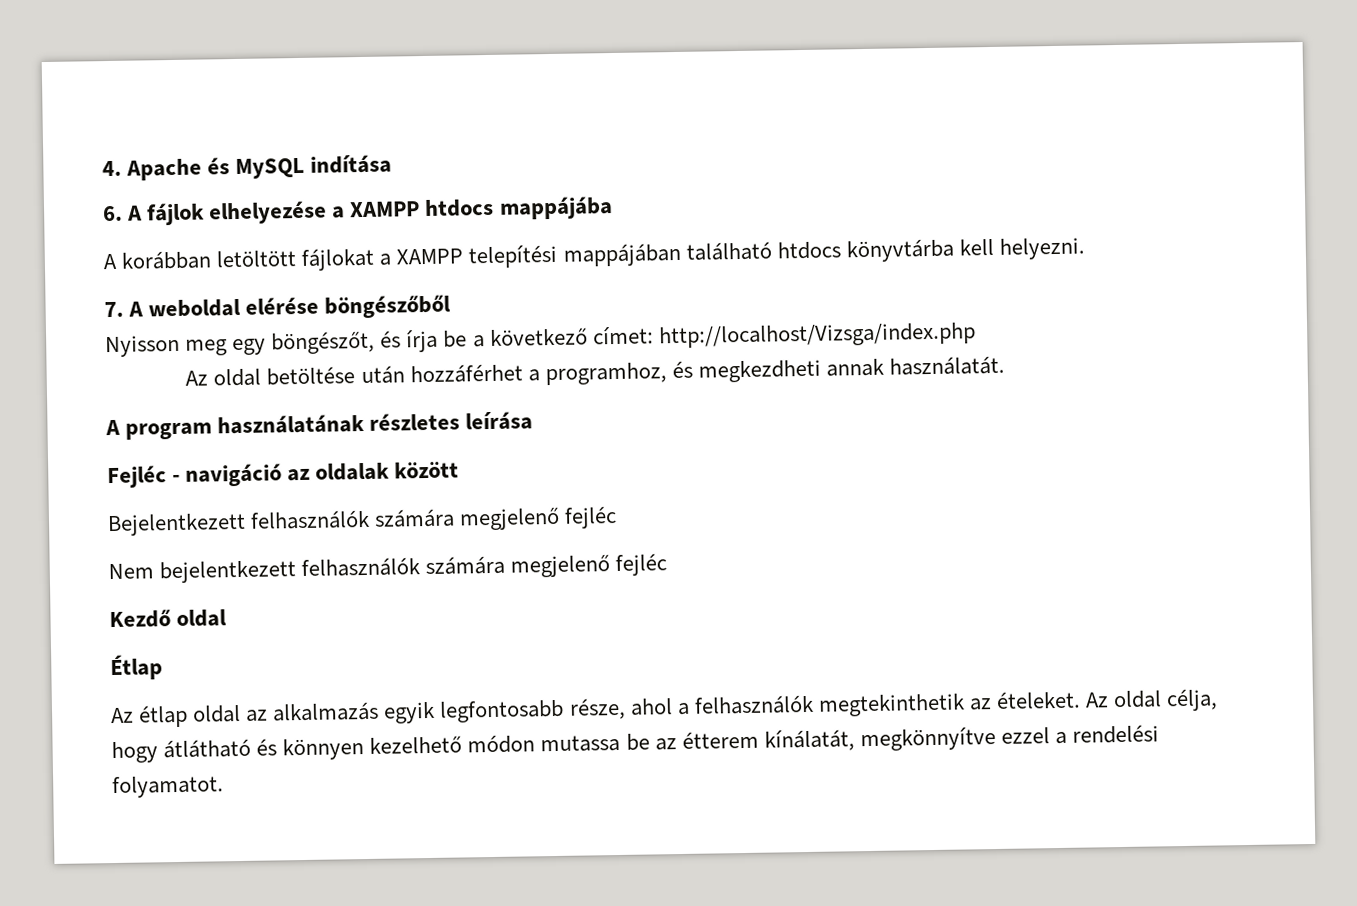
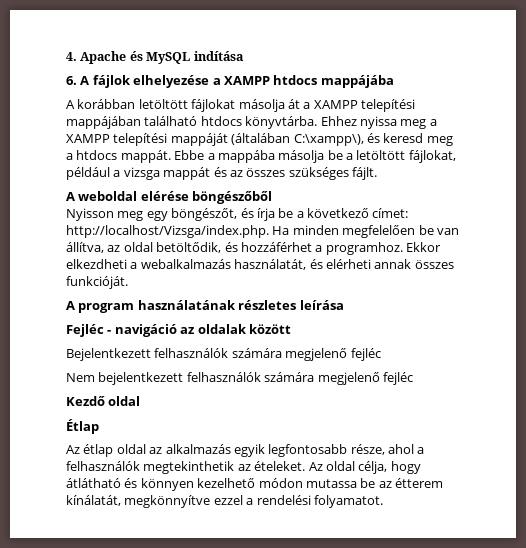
- A korábban letöltött fájlokat a XAMPP telepítési mappájában található htdocs könyvtárba kell helyezni.
- 7. A weboldal elérése böngészőből
+ A korábban letöltött fájlokat másolja át a XAMPP telepítési mappájában található htdocs könyvtárba. Ehhez nyissa meg a XAMPP telepítési mappáját (általában C:\xampp\), és keresd meg a htdocs mappát. Ebbe a mappába másolja be a letöltött fájlokat, például a vizsga mappát és az összes szükséges fájlt.
+ A weboldal elérése böngészőből
- Nyisson meg egy böngészőt, és írja be a következő címet: http://localhost/Vizsga/index.php
- Az oldal betöltése után hozzáférhet a programhoz, és megkezdheti annak használatát.
+ Nyisson meg egy böngészőt, és írja be a következő címet: http://localhost/Vizsga/index.php. Ha minden megfelelően be van állítva, az oldal betöltődik, és hozzáférhet a programhoz. Ekkor elkezdheti a webalkalmazás használatát, és elérheti annak összes funkcióját.

